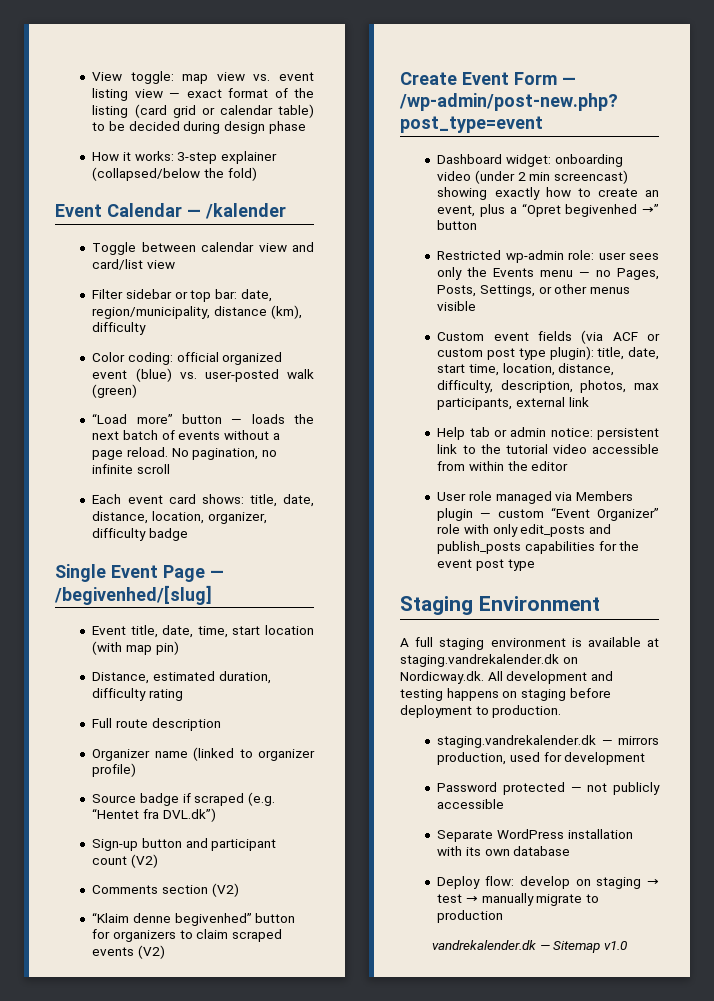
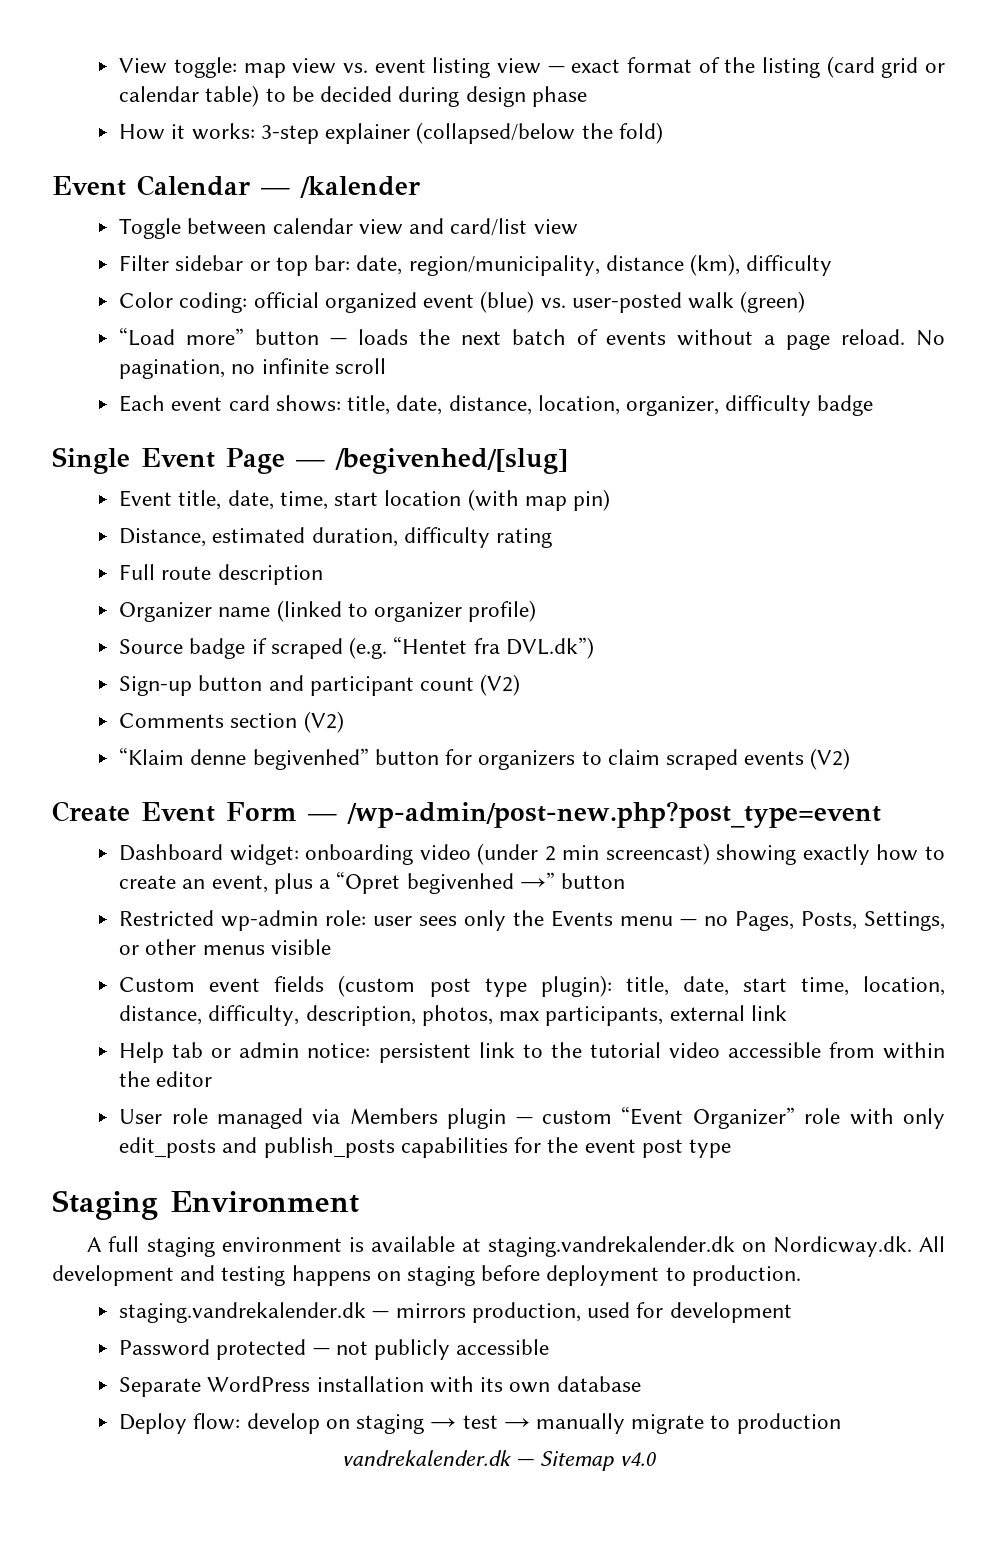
- Custom event fields (via ACF or custom post type plugin): title, date, start time, location, distance, difficulty, description, photos, max participants, external link
+ Custom event fields (custom post type plugin): title, date, start time, location, distance, difficulty, description, photos, max participants, external link
- vandrekalender.dk — Sitemap v1.0
+ vandrekalender.dk — Sitemap v4.0

